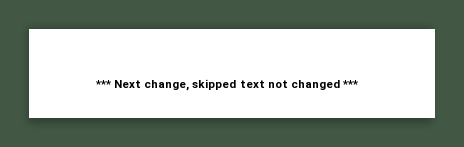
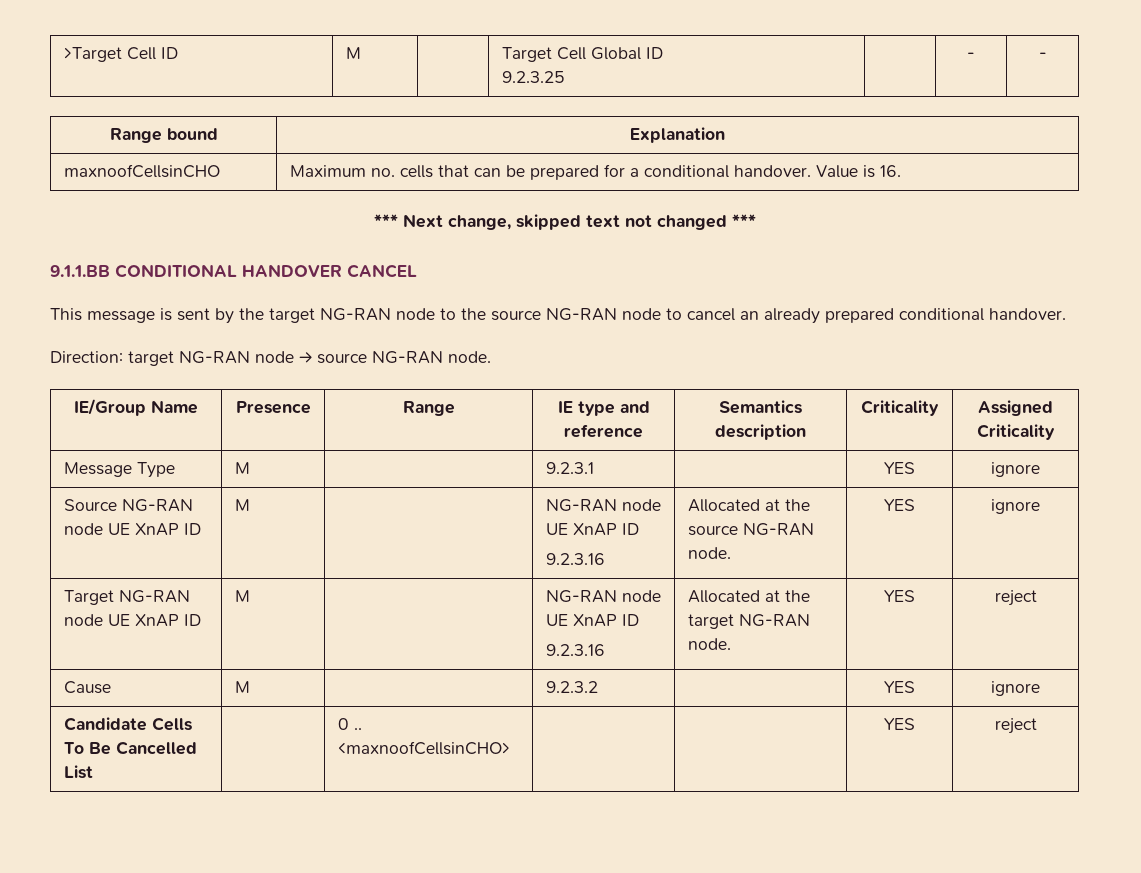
+ >Target Cell ID | M | | Target Cell Global ID
+ 9.2.3.25 | | - | -
+ Range bound | Explanation
+ maxnoofCellsinCHO | Maximum no. cells that can be prepared for a conditional handover. Value is 16.
+ 9.1.1.BB CONDITIONAL HANDOVER CANCEL
+ This message is sent by the target NG-RAN node to the source NG-RAN node to cancel an already prepared conditional handover.
+ Direction: target NG-RAN node → source NG-RAN node.
+ IE/Group Name | Presence | Range | IE type and reference | Semantics description | Criticality | Assigned Criticality
+ Message Type | M | | 9.2.3.1 | | YES | ignore
+ Source NG-RAN node UE XnAP ID | M | | NG-RAN node UE XnAP ID
+ 9.2.3.16 | Allocated at the source NG-RAN node. | YES | ignore
+ Target NG-RAN node UE XnAP ID | M | | NG-RAN node UE XnAP ID
+ 9.2.3.16 | Allocated at the target NG-RAN node. | YES | reject
+ Cause | M | | 9.2.3.2 | | YES | ignore
+ Candidate Cells To Be Cancelled List | | 0 .. <maxnoofCellsinCHO> | | | YES | reject

